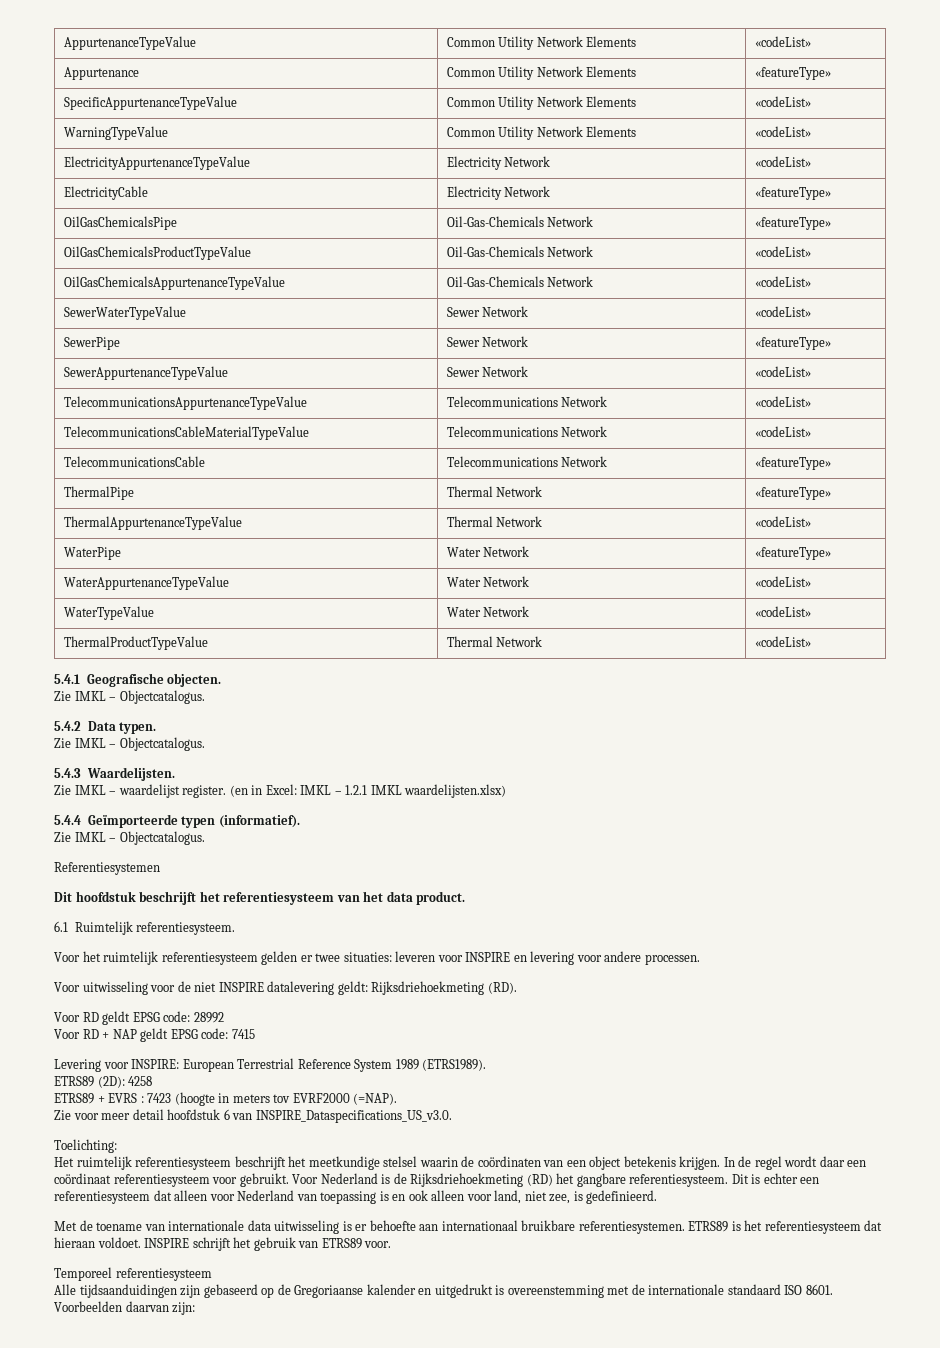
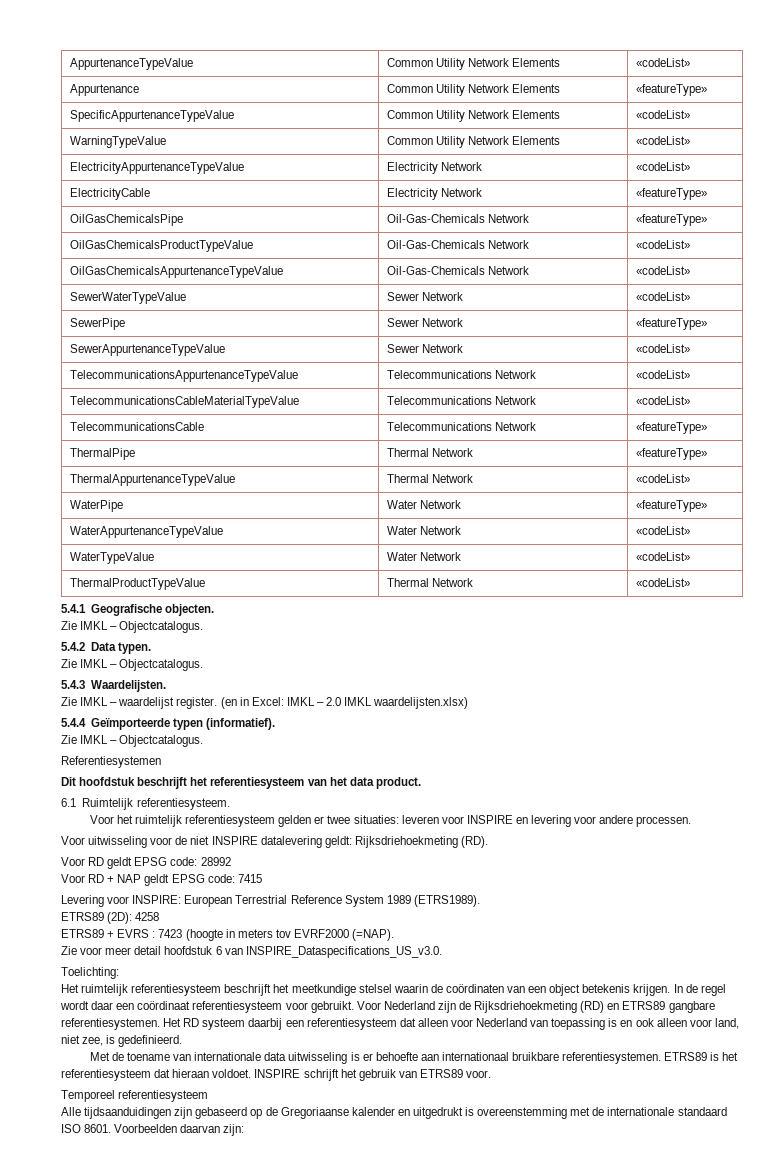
- (en in Excel: IMKL – 1.2.1 IMKL waardelijsten.xlsx)
+ (en in Excel: IMKL – 2.0 IMKL waardelijsten.xlsx)
- Voor Nederland is de Rijksdriehoekmeting (RD) het gangbare referentiesysteem. Dit is echter een referentiesysteem dat alleen voor Nederland van toepassing is en ook alleen voor land, niet zee, is gedefinieerd.
+ Voor Nederland zijn de Rijksdriehoekmeting (RD) en ETRS89 gangbare referentiesystemen. Het RD systeem daarbij een referentiesysteem dat alleen voor Nederland van toepassing is en ook alleen voor land, niet zee, is gedefinieerd.

